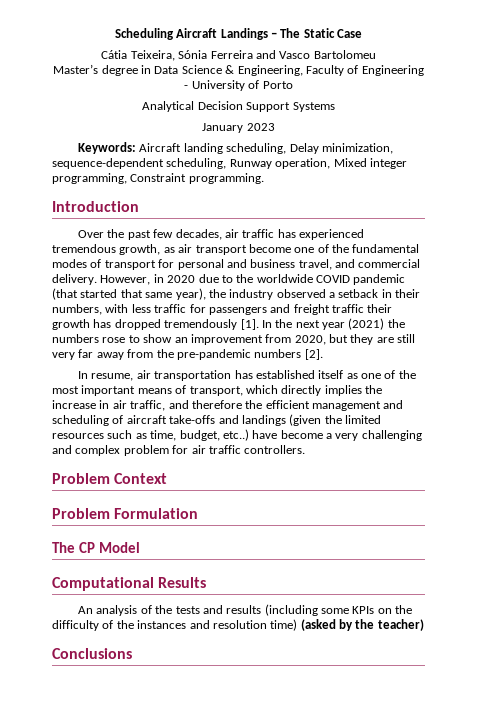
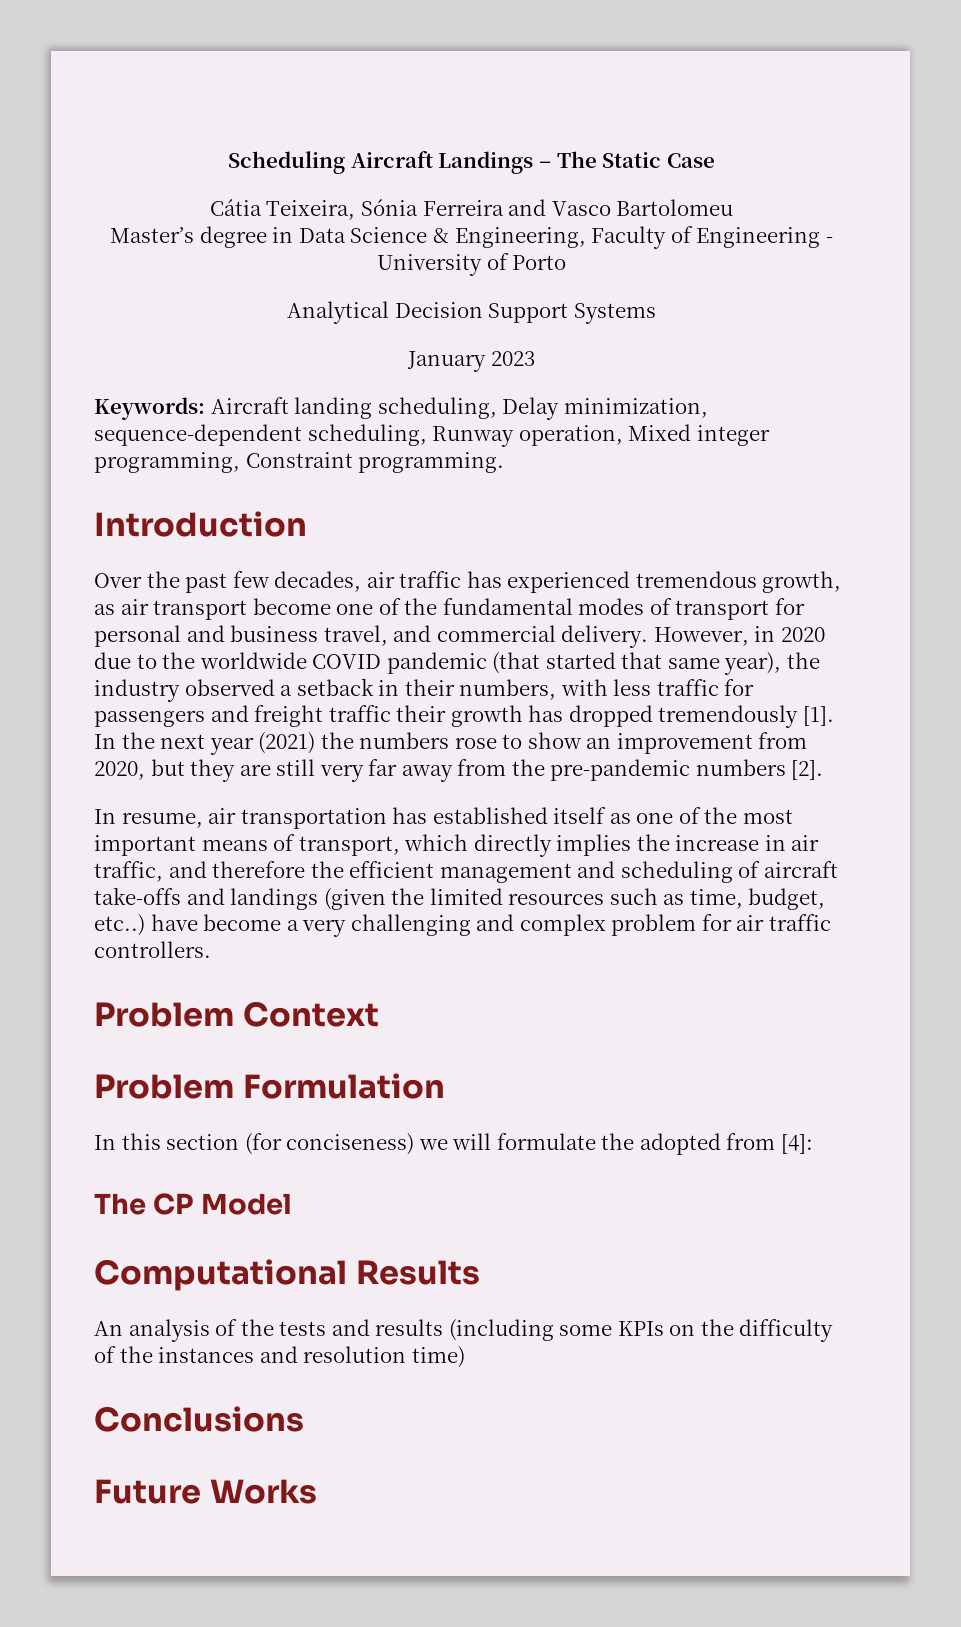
+ In this section (for conciseness) we will formulate the adopted from [4]:
- An analysis of the tests and results (including some KPIs on the difficulty of the instances and resolution time) (asked by the teacher)
+ An analysis of the tests and results (including some KPIs on the difficulty of the instances and resolution time)
+ Future Works

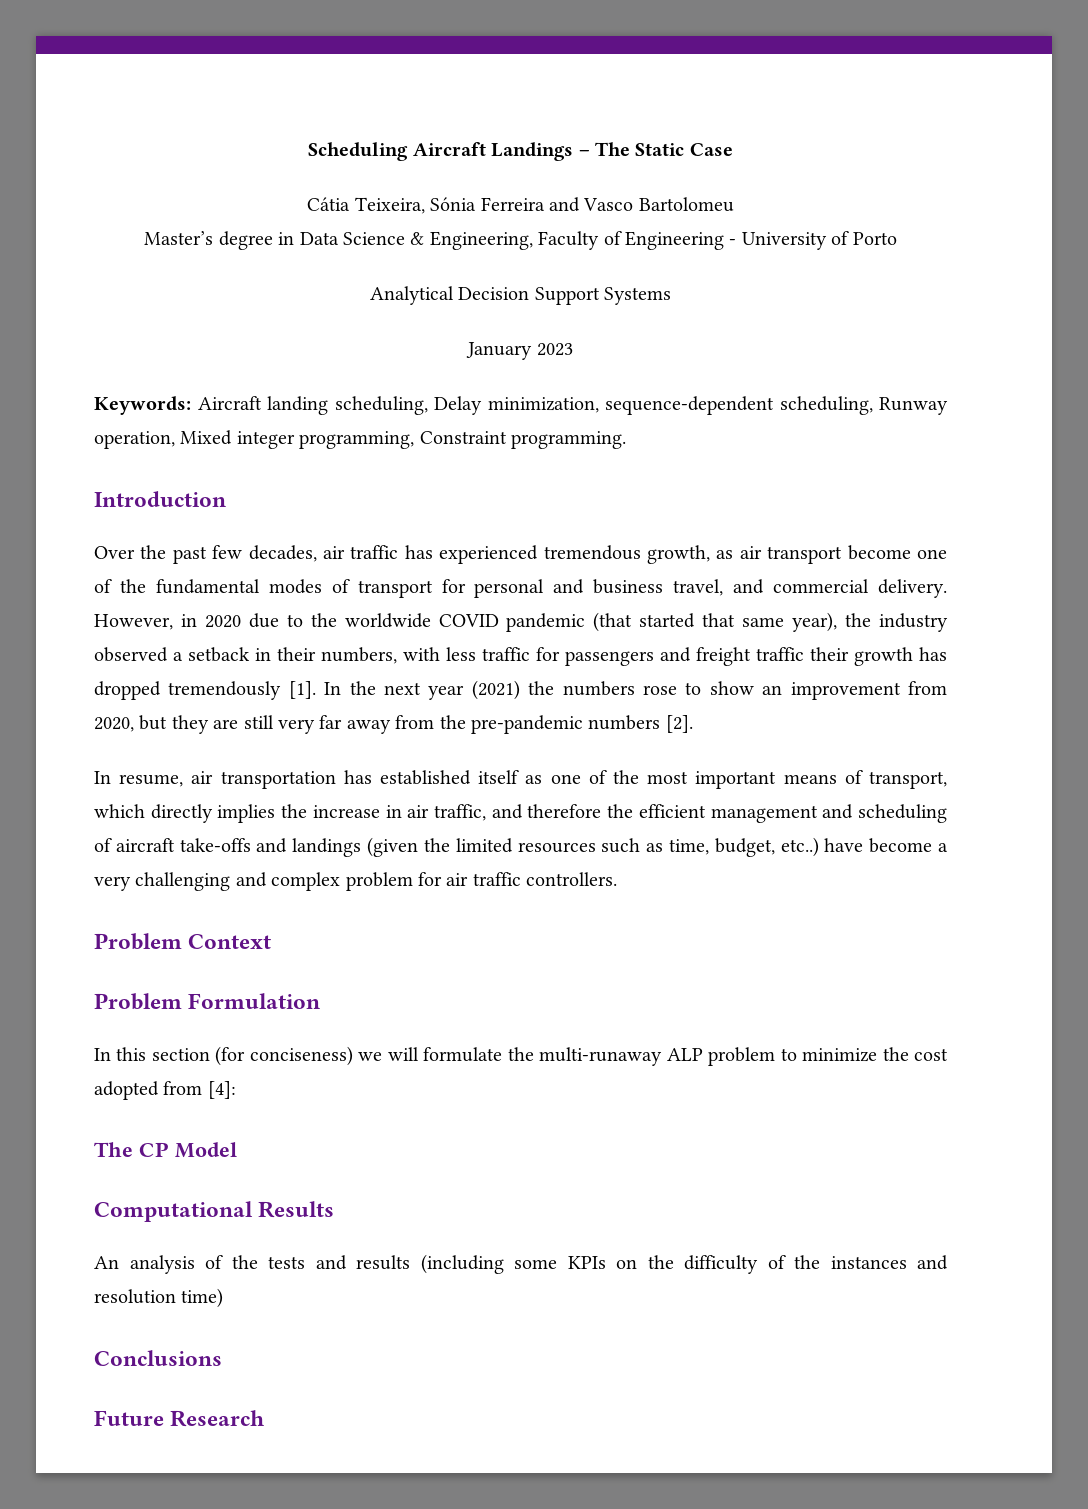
- In this section (for conciseness) we will formulate the adopted from [4]:
+ In this section (for conciseness) we will formulate the multi-runaway ALP problem to minimize the cost adopted from [4]:
- Future Works
+ Future Research

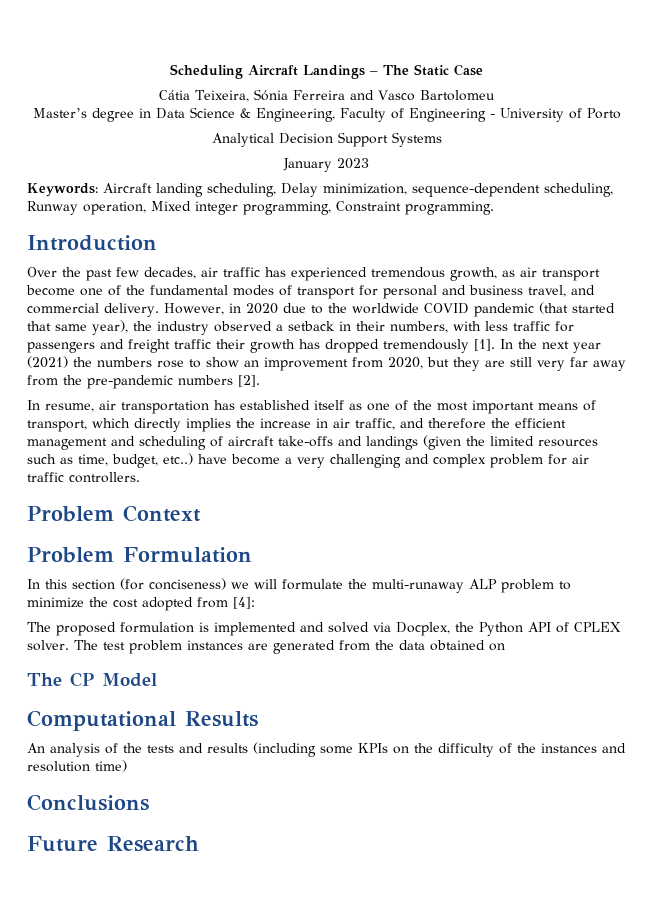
+ The proposed formulation is implemented and solved via Docplex, the Python API of CPLEX solver. The test problem instances are generated from the data obtained on

